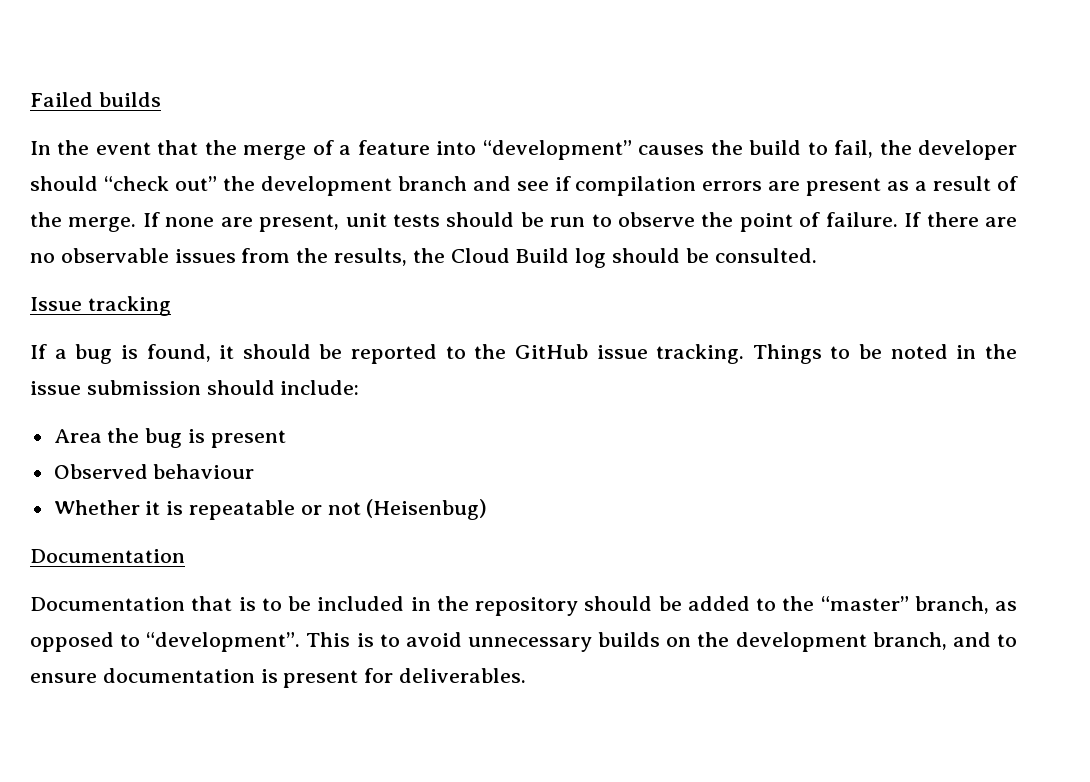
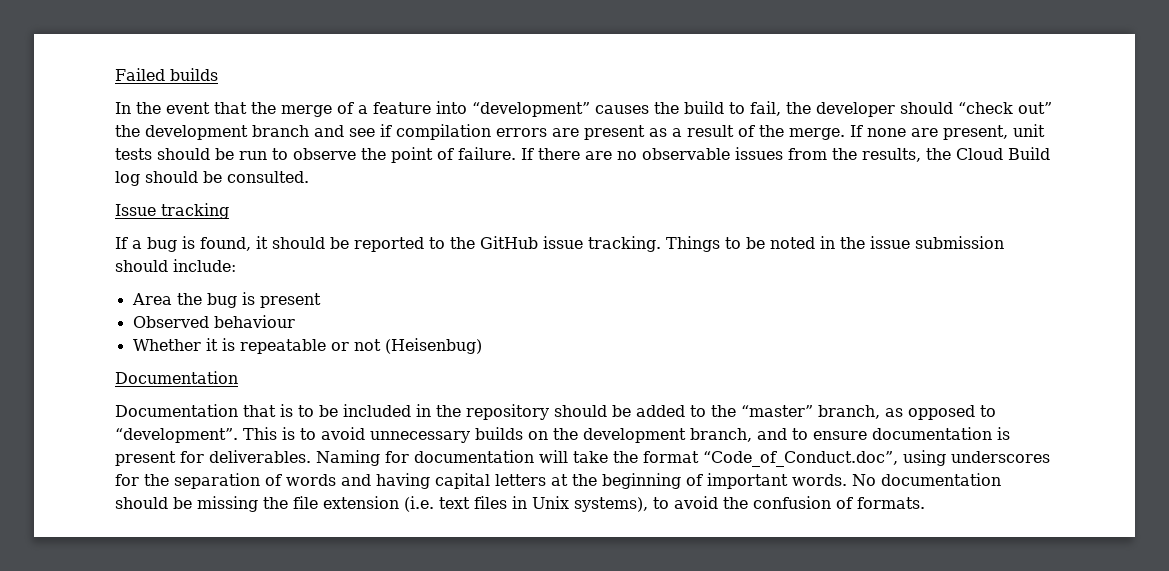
+ Naming for documentation will take the format “Code_of_Conduct.doc”, using underscores for the separation of words and having capital letters at the beginning of important words. No documentation should be missing the file extension (i.e. text files in Unix systems), to avoid the confusion of formats.

